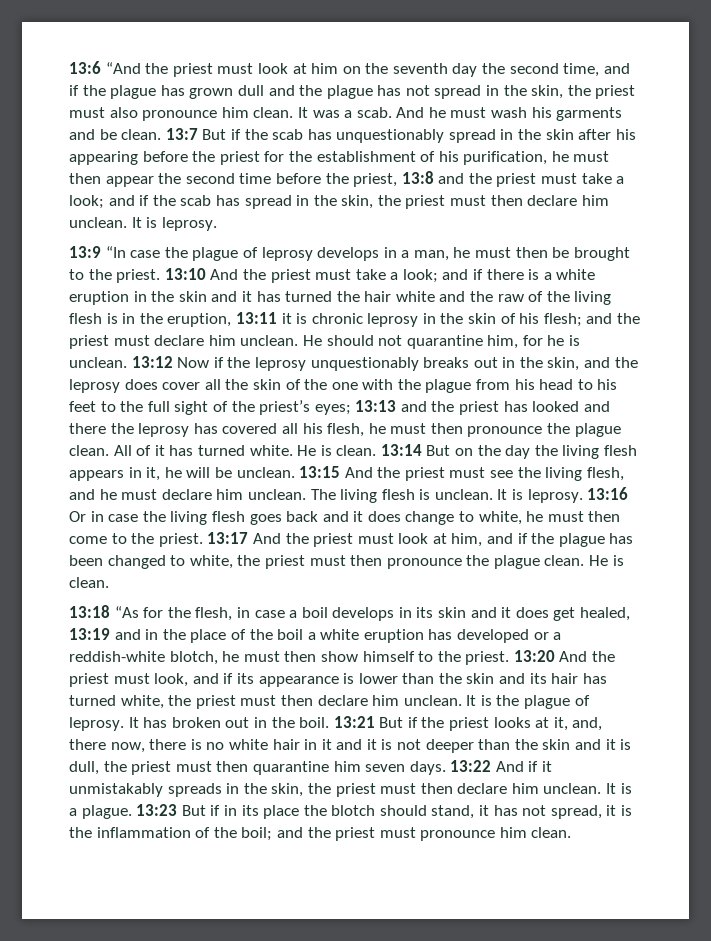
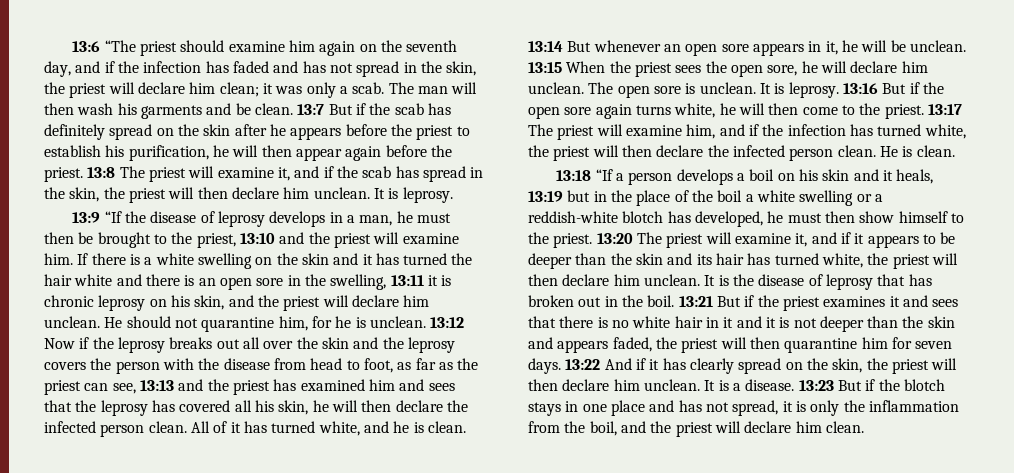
- 13:6 “And the priest must look at him on the seventh day the second time, and if the plague has grown dull and the plague has not spread in the skin, the priest must also pronounce him clean. It was a scab. And he must wash his garments and be clean.
+ 13:6 “The priest should examine him again on the seventh day, and if the infection has faded and has not spread in the skin, the priest will declare him clean; it was only a scab. The man will then wash his garments and be clean.
- 13:7 But if the scab has unquestionably spread in the skin after his appearing before the priest for the establishment of his purification, he must then appear the second time before the priest, 13:8 and the priest must take a look; and if the scab has spread in the skin, the priest must then declare him unclean.
+ 13:7 But if the scab has definitely spread on the skin after he appears before the priest to establish his purification, he will then appear again before the priest. 13:8 The priest will examine it, and if the scab has spread in the skin, the priest will then declare him unclean.
- 13:9 “In case the plague of leprosy develops in a man, he must then be brought to the priest. 13:10 And the priest must take a look; and if there is a white eruption in the skin and it has turned the hair white and the raw of the living flesh is in the eruption, 13:11 it is chronic leprosy in the skin of his flesh; and the priest must declare him unclean.
+ 13:9 “If the disease of leprosy develops in a man, he must then be brought to the priest, 13:10 and the priest will examine him. If there is a white swelling on the skin and it has turned the hair white and there is an open sore in the swelling, 13:11 it is chronic leprosy on his skin, and the priest will declare him unclean.
- 13:12 Now if the leprosy unquestionably breaks out in the skin, and the leprosy does cover all the skin of the one with the plague from his head to his feet to the full sight of the priest’s eyes; 13:13 and the priest has looked and there the leprosy has covered all his flesh, he must then pronounce the plague clean.
+ 13:12 Now if the leprosy breaks out all over the skin and the leprosy covers the person with the disease from head to foot, as far as the priest can see, 13:13 and the priest has examined him and sees that the leprosy has covered all his skin, he will then declare the infected person clean.
- All of it has turned white. He is clean.
+ All of it has turned white, and he is clean.
- 13:14 But on the day the living flesh appears in it, he will be unclean.
+ 13:14 But whenever an open sore appears in it, he will be unclean.
- 13:15 And the priest must see the living flesh, and he must declare him unclean.
+ 13:15 When the priest sees the open sore, he will declare him unclean.
- The living flesh is unclean.
+ The open sore is unclean.
- 13:16 Or in case the living flesh goes back and it does change to white, he must then come to the priest.
+ 13:16 But if the open sore again turns white, he will then come to the priest.
- 13:17 And the priest must look at him, and if the plague has been changed to white, the priest must then pronounce the plague clean.
+ 13:17 The priest will examine him, and if the infection has turned white, the priest will then declare the infected person clean.
- 13:18 “As for the flesh, in case a boil develops in its skin and it does get healed, 13:19 and in the place of the boil a white eruption has developed or a reddish-white blotch, he must then show himself to the priest.
+ 13:18 “If a person develops a boil on his skin and it heals, 13:19 but in the place of the boil a white swelling or a reddish-white blotch has developed, he must then show himself to the priest.
- 13:20 And the priest must look, and if its appearance is lower than the skin and its hair has turned white, the priest must then declare him unclean.
+ 13:20 The priest will examine it, and if it appears to be deeper than the skin and its hair has turned white, the priest will then declare him unclean.
- It is the plague of leprosy. It has broken out in the boil.
+ It is the disease of leprosy that has broken out in the boil.
- 13:21 But if the priest looks at it, and, there now, there is no white hair in it and it is not deeper than the skin and it is dull, the priest must then quarantine him seven days.
+ 13:21 But if the priest examines it and sees that there is no white hair in it and it is not deeper than the skin and appears faded, the priest will then quarantine him for seven days.
- 13:22 And if it unmistakably spreads in the skin, the priest must then declare him unclean.
+ 13:22 And if it has clearly spread on the skin, the priest will then declare him unclean.
- It is a plague.
+ It is a disease.
- 13:23 But if in its place the blotch should stand, it has not spread, it is the inflammation of the boil; and the priest must pronounce him clean.
+ 13:23 But if the blotch stays in one place and has not spread, it is only the inflammation from the boil, and the priest will declare him clean.

